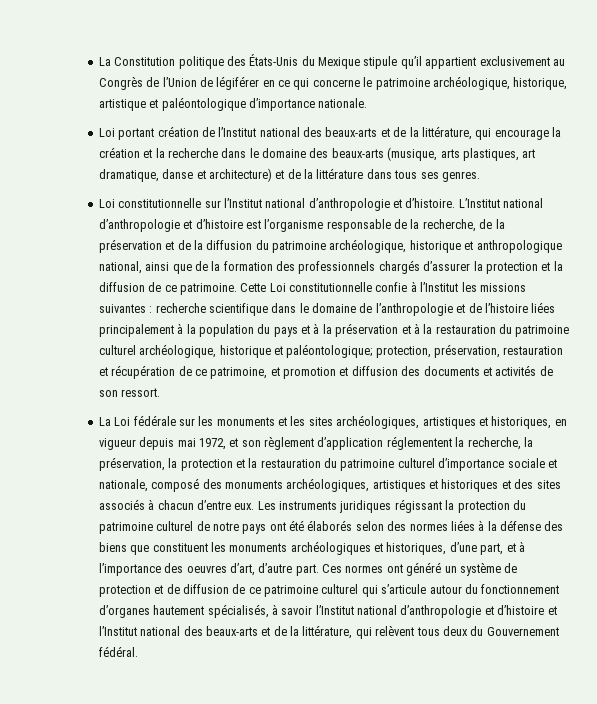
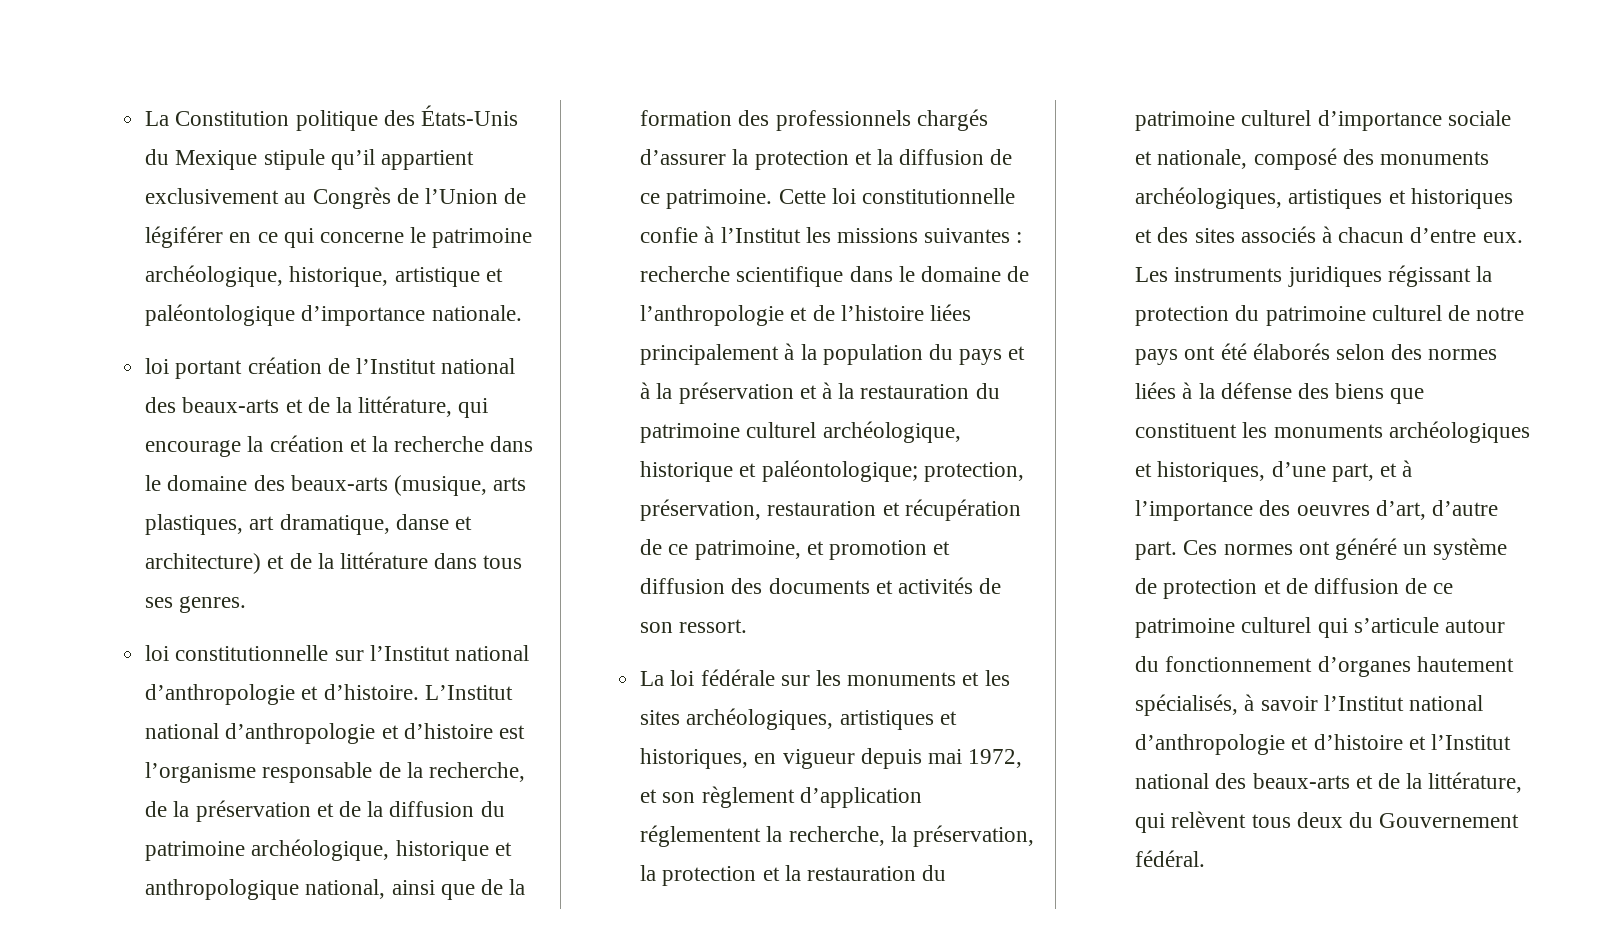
- Loi portant création de l’Institut national des beaux-arts et de la littérature, qui encourage la création et la recherche dans le domaine des beaux-arts (musique, arts plastiques, art dramatique, danse et architecture) et de la littérature dans tous ses genres.
+ loi portant création de l’Institut national des beaux-arts et de la littérature, qui encourage la création et la recherche dans le domaine des beaux-arts (musique, arts plastiques, art dramatique, danse et architecture) et de la littérature dans tous ses genres.
- Loi constitutionnelle sur l’Institut national d’anthropologie et d’histoire.
+ loi constitutionnelle sur l’Institut national d’anthropologie et d’histoire.
- Cette Loi constitutionnelle confie à l’Institut les missions suivantes : recherche scientifique dans le domaine de l’anthropologie et de l’histoire liées principalement à la population du pays et à la préservation et à la restauration du patrimoine culturel archéologique, historique et paléontologique; protection, préservation, restauration et récupération de ce patrimoine, et promotion et diffusion des documents et activités de son ressort.
+ Cette loi constitutionnelle confie à l’Institut les missions suivantes : recherche scientifique dans le domaine de l’anthropologie et de l’histoire liées principalement à la population du pays et à la préservation et à la restauration du patrimoine culturel archéologique, historique et paléontologique; protection, préservation, restauration et récupération de ce patrimoine, et promotion et diffusion des documents et activités de son ressort.
- La Loi fédérale sur les monuments et les sites archéologiques, artistiques et historiques, en vigueur depuis mai 1972, et son règlement d’application réglementent la recherche, la préservation, la protection et la restauration du patrimoine culturel d’importance sociale et nationale, composé des monuments archéologiques, artistiques et historiques et des sites associés à chacun d’entre eux.
+ La loi fédérale sur les monuments et les sites archéologiques, artistiques et historiques, en vigueur depuis mai 1972, et son règlement d’application réglementent la recherche, la préservation, la protection et la restauration du patrimoine culturel d’importance sociale et nationale, composé des monuments archéologiques, artistiques et historiques et des sites associés à chacun d’entre eux.

